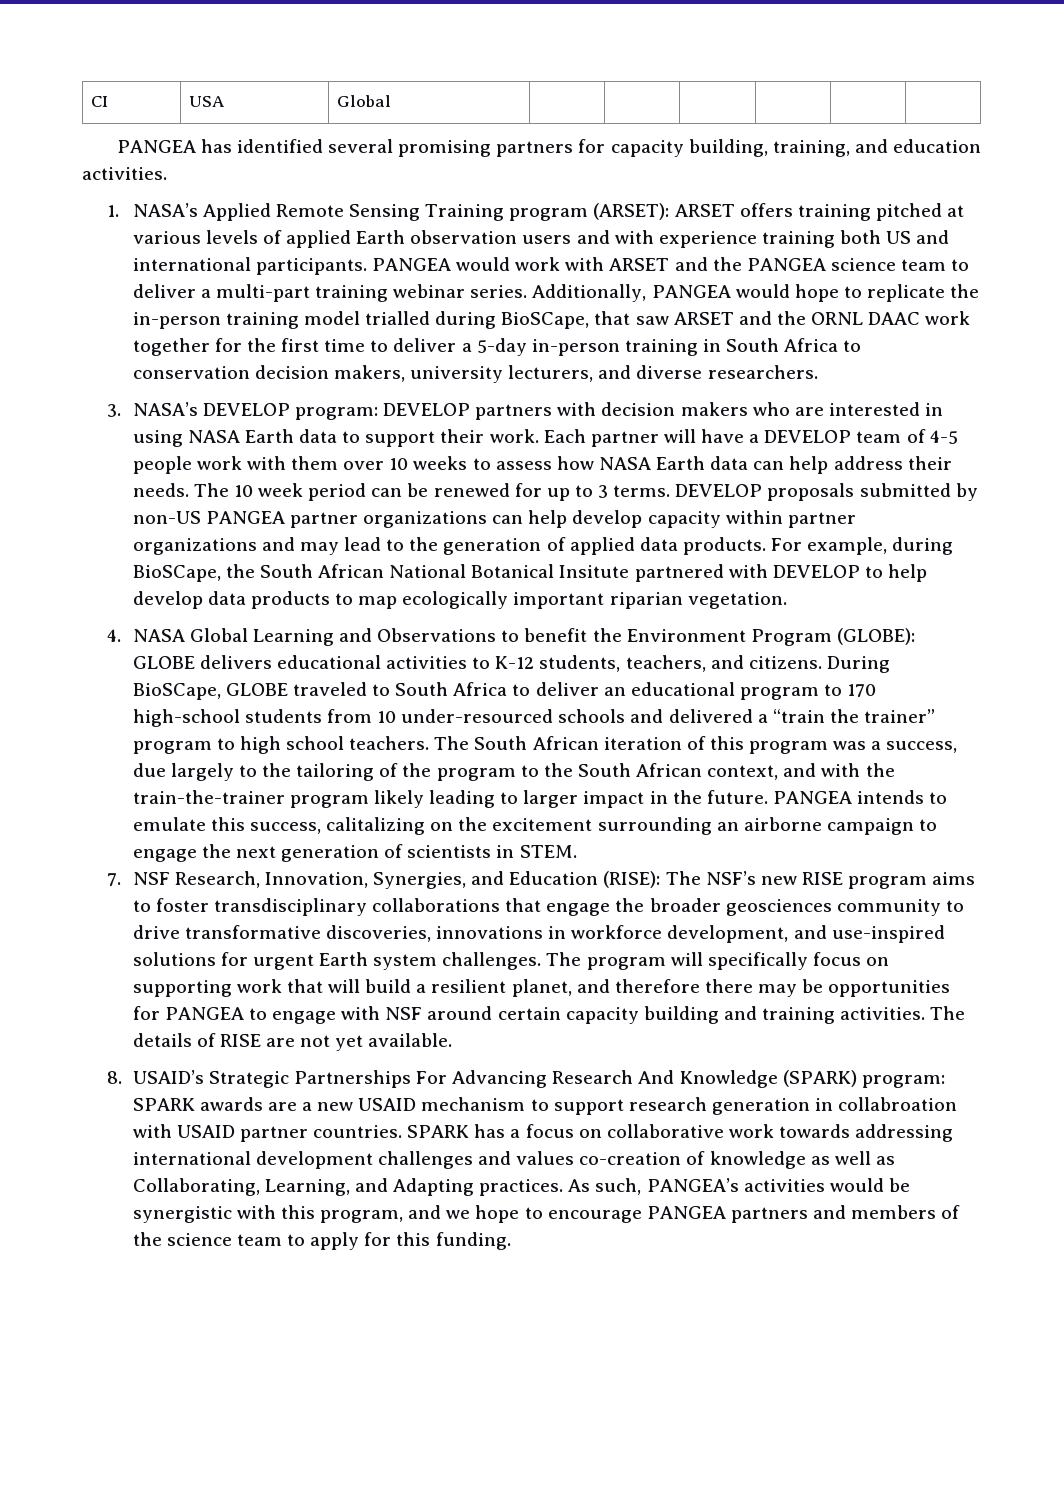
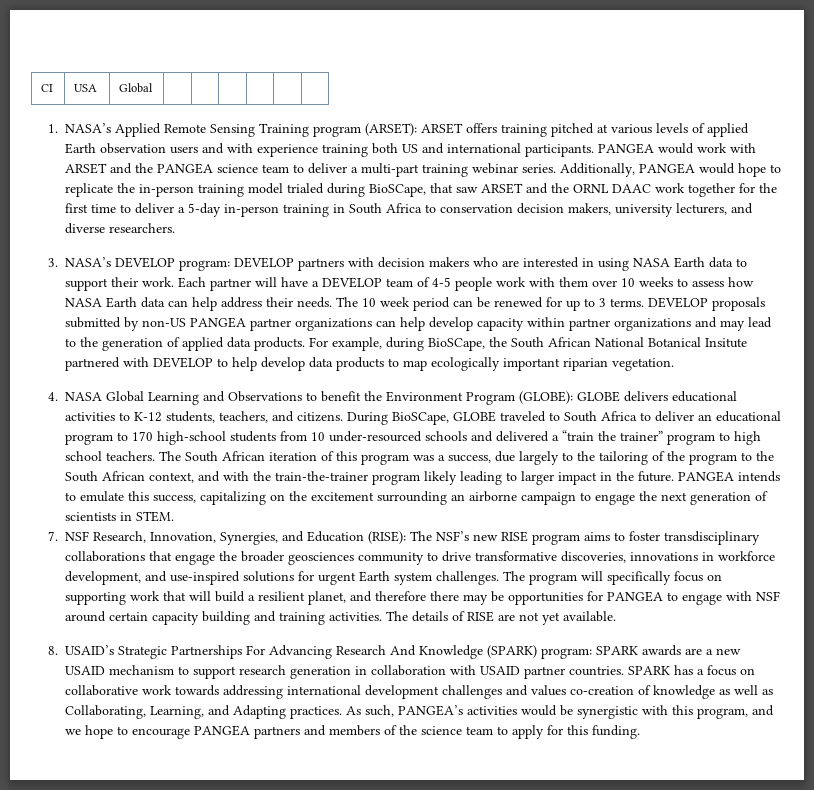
- PANGEA has identified several promising partners for capacity building, training, and education activities.
- Additionally, PANGEA would hope to replicate the in-person training model trialled during BioSCape, that saw ARSET and the ORNL DAAC work together for the first time to deliver a 5-day in-person training in South Africa to conservation decision makers, university lecturers, and diverse researchers.
+ Additionally, PANGEA would hope to replicate the in-person training model trialed during BioSCape, that saw ARSET and the ORNL DAAC work together for the first time to deliver a 5-day in-person training in South Africa to conservation decision makers, university lecturers, and diverse researchers.
- PANGEA intends to emulate this success, calitalizing on the excitement surrounding an airborne campaign to engage the next generation of scientists in STEM.
+ PANGEA intends to emulate this success, capitalizing on the excitement surrounding an airborne campaign to engage the next generation of scientists in STEM.
- 8. USAID’s Strategic Partnerships For Advancing Research And Knowledge (SPARK) program: SPARK awards are a new USAID mechanism to support research generation in collabroation with USAID partner countries.
+ 8. USAID’s Strategic Partnerships For Advancing Research And Knowledge (SPARK) program: SPARK awards are a new USAID mechanism to support research generation in collaboration with USAID partner countries.

